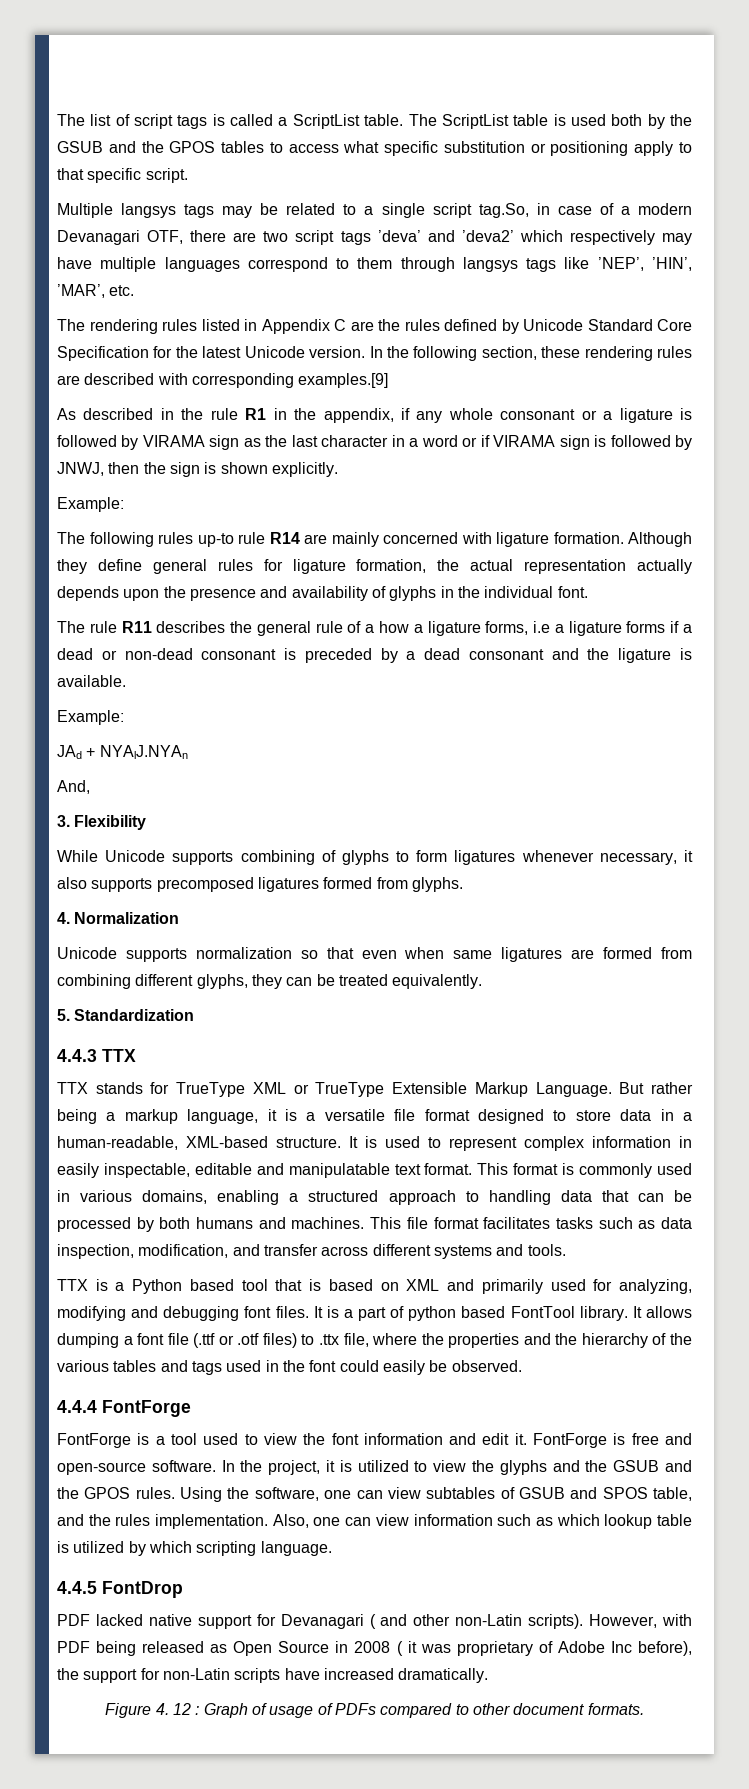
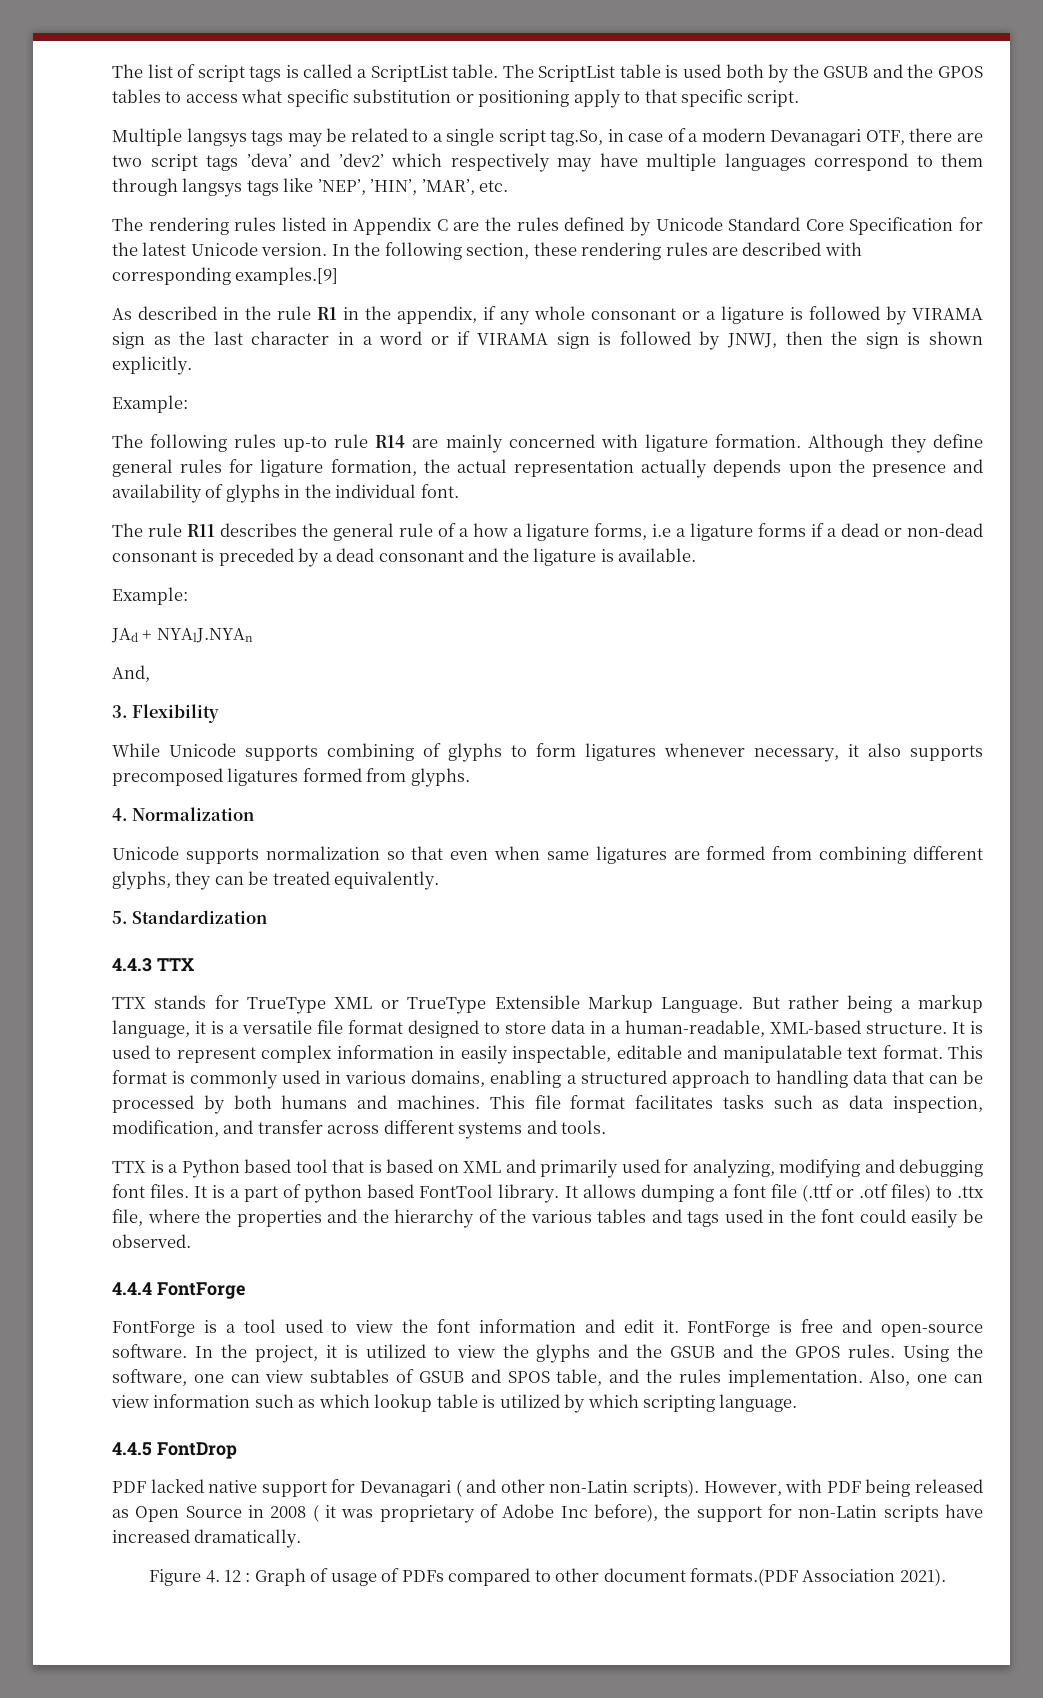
- Multiple langsys tags may be related to a single script tag.So, in case of a modern Devanagari OTF, there are two script tags ’deva’ and ’deva2’ which respectively may have multiple languages correspond to them through langsys tags like ’NEP’, ’HIN’, ’MAR’, etc.
+ Multiple langsys tags may be related to a single script tag.So, in case of a modern Devanagari OTF, there are two script tags ’deva’ and ’dev2’ which respectively may have multiple languages correspond to them through langsys tags like ’NEP’, ’HIN’, ’MAR’, etc.
- Figure 4. 12 : Graph of usage of PDFs compared to other document formats.
+ Figure 4. 12 : Graph of usage of PDFs compared to other document formats.(PDF Association 2021).

